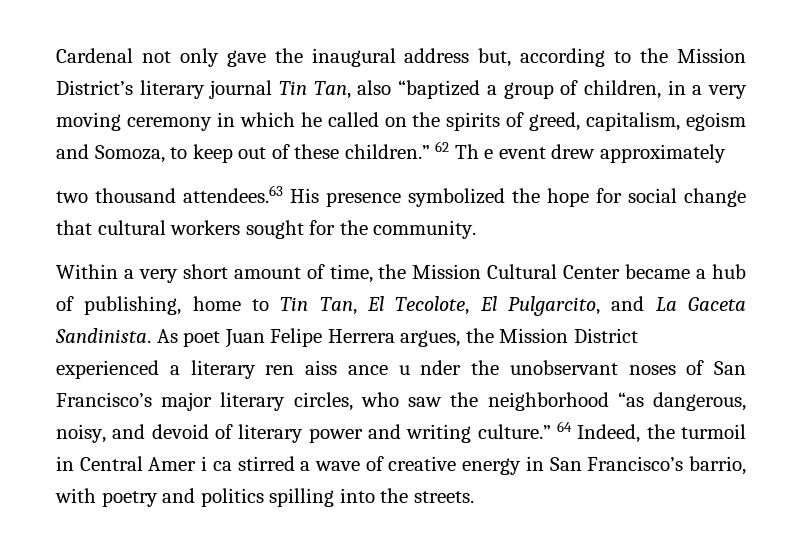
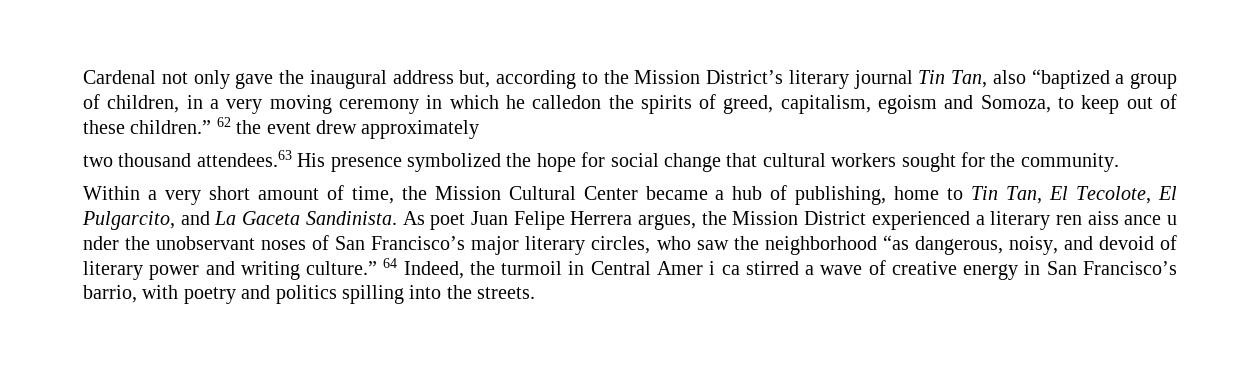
- Cardenal not only gave the inaugural address but, according to the Mission District’s literary journal Tin Tan, also “baptized a group of children, in a very moving ceremony in which he called on the spirits of greed, capitalism, egoism and Somoza, to keep out of these children.”
+ Cardenal not only gave the inaugural address but, according to the Mission District’s literary journal Tin Tan, also “baptized a group of children, in a very moving ceremony in which he calledon the spirits of greed, capitalism, egoism and Somoza, to keep out of these children.”
- 62 Th e event drew approximately
+ 62 the event drew approximately

